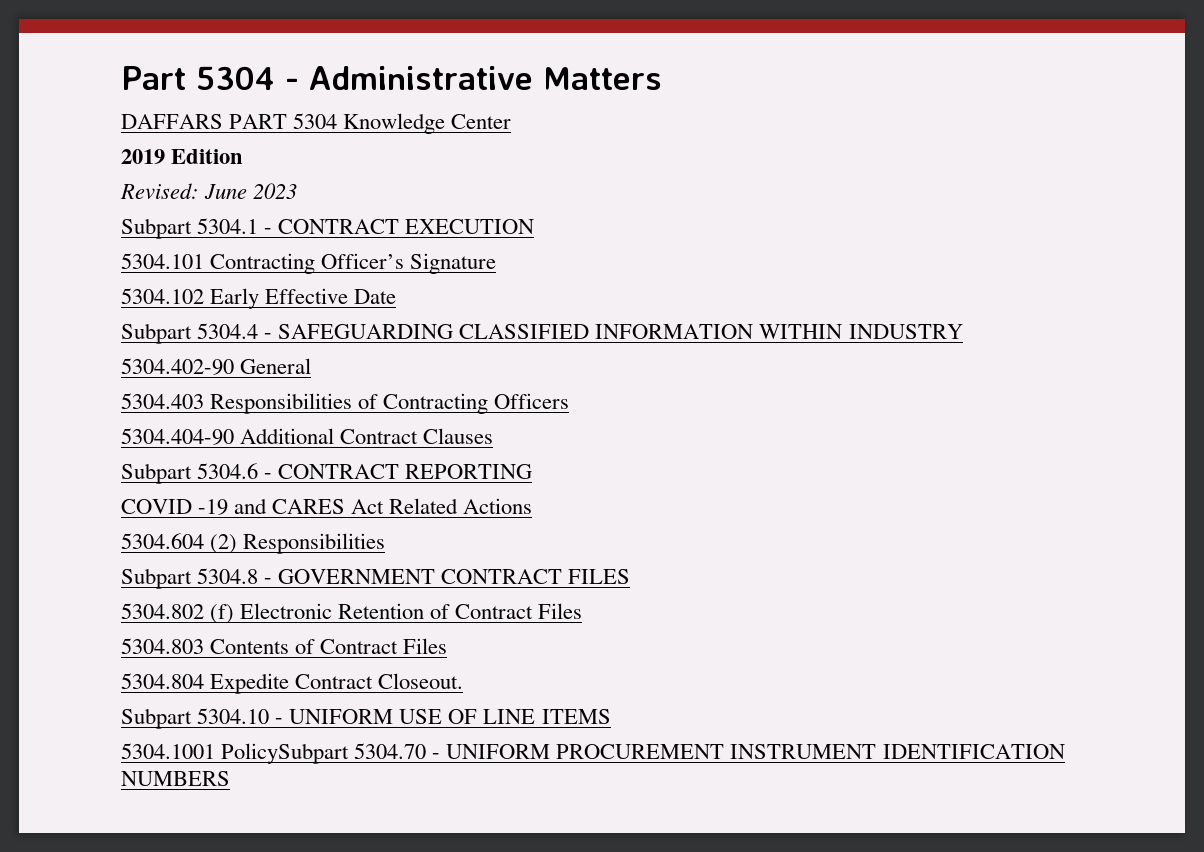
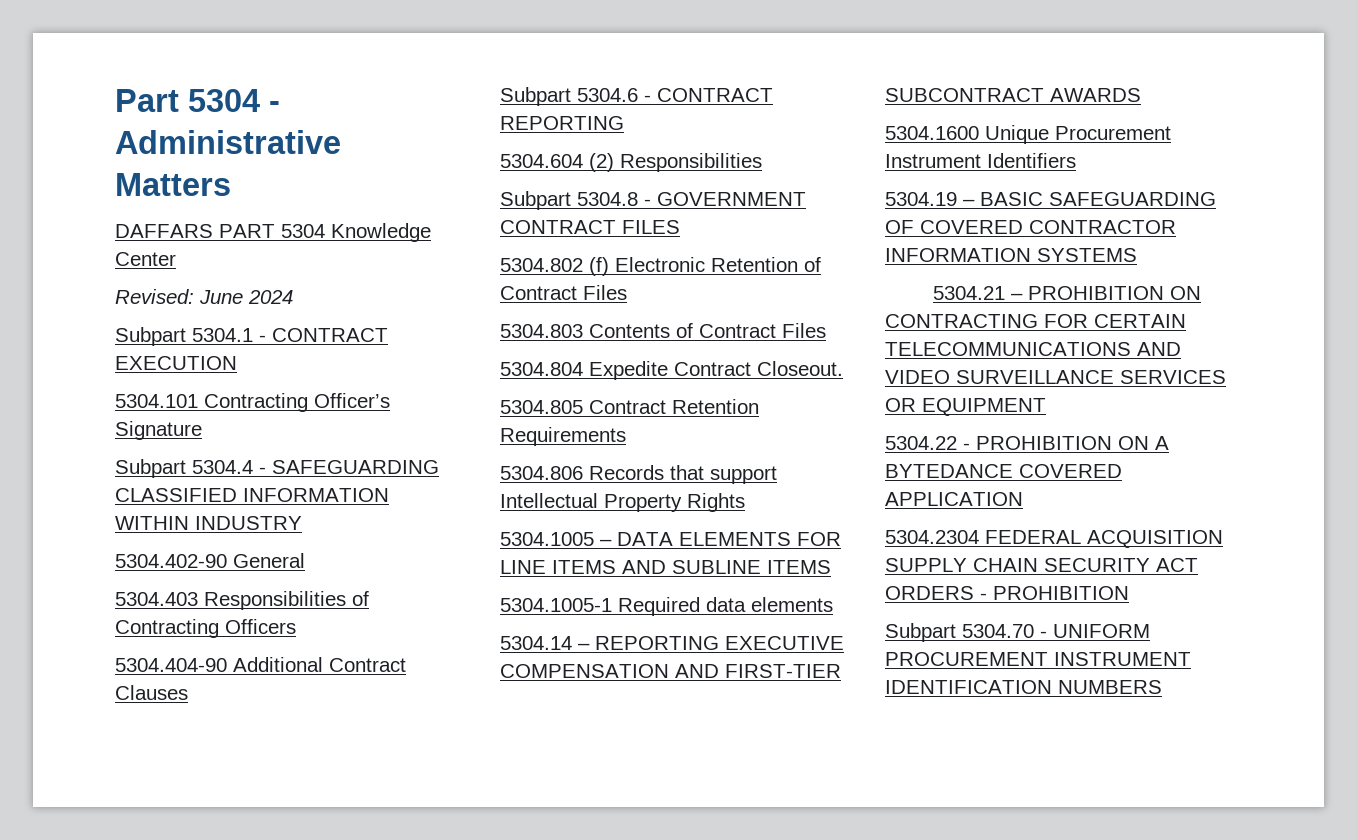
- 2019 Edition
- Revised: June 2023
+ Revised: June 2024
- 5304.102 Early Effective Date
- COVID -19 and CARES Act Related Actions
- Subpart 5304.10 - UNIFORM USE OF LINE ITEMS
- 5304.1001 PolicySubpart 5304.70 - UNIFORM PROCUREMENT INSTRUMENT IDENTIFICATION NUMBERS
+ 5304.805 Contract Retention Requirements
+ 5304.806 Records that support Intellectual Property Rights
+ 5304.1005 – DATA ELEMENTS FOR LINE ITEMS AND SUBLINE ITEMS
+ 5304.1005-1 Required data elements
+ 5304.14 – REPORTING EXECUTIVE COMPENSATION AND FIRST-TIER SUBCONTRACT AWARDS
+ 5304.1600 Unique Procurement Instrument Identifiers
+ 5304.19 – BASIC SAFEGUARDING OF COVERED CONTRACTOR INFORMATION SYSTEMS
+ 5304.21 – PROHIBITION ON CONTRACTING FOR CERTAIN TELECOMMUNICATIONS AND VIDEO SURVEILLANCE SERVICES OR EQUIPMENT
+ 5304.22 - PROHIBITION ON A BYTEDANCE COVERED APPLICATION
+ 5304.2304 FEDERAL ACQUISITION SUPPLY CHAIN SECURITY ACT ORDERS - PROHIBITION
+ Subpart 5304.70 - UNIFORM PROCUREMENT INSTRUMENT IDENTIFICATION NUMBERS

